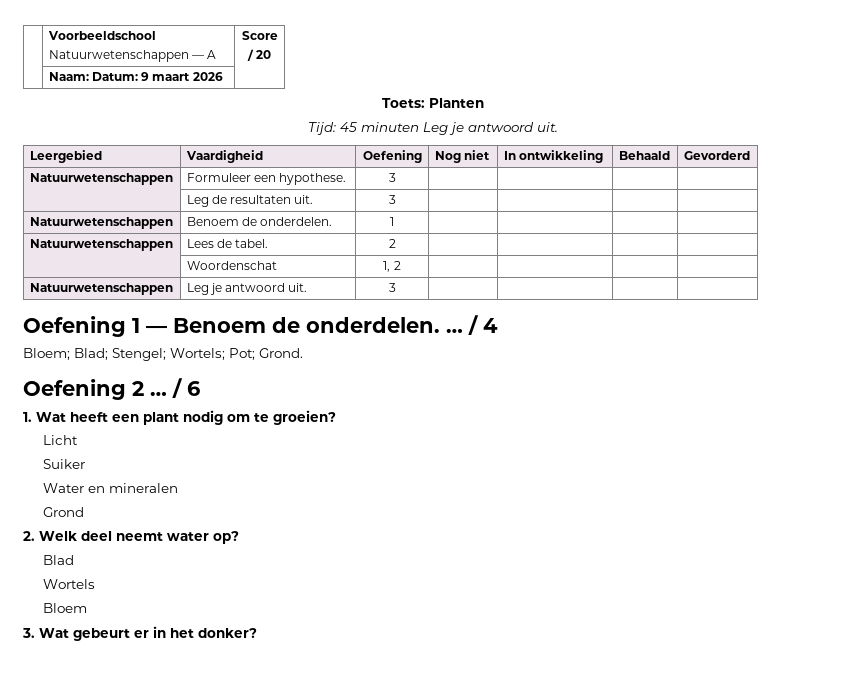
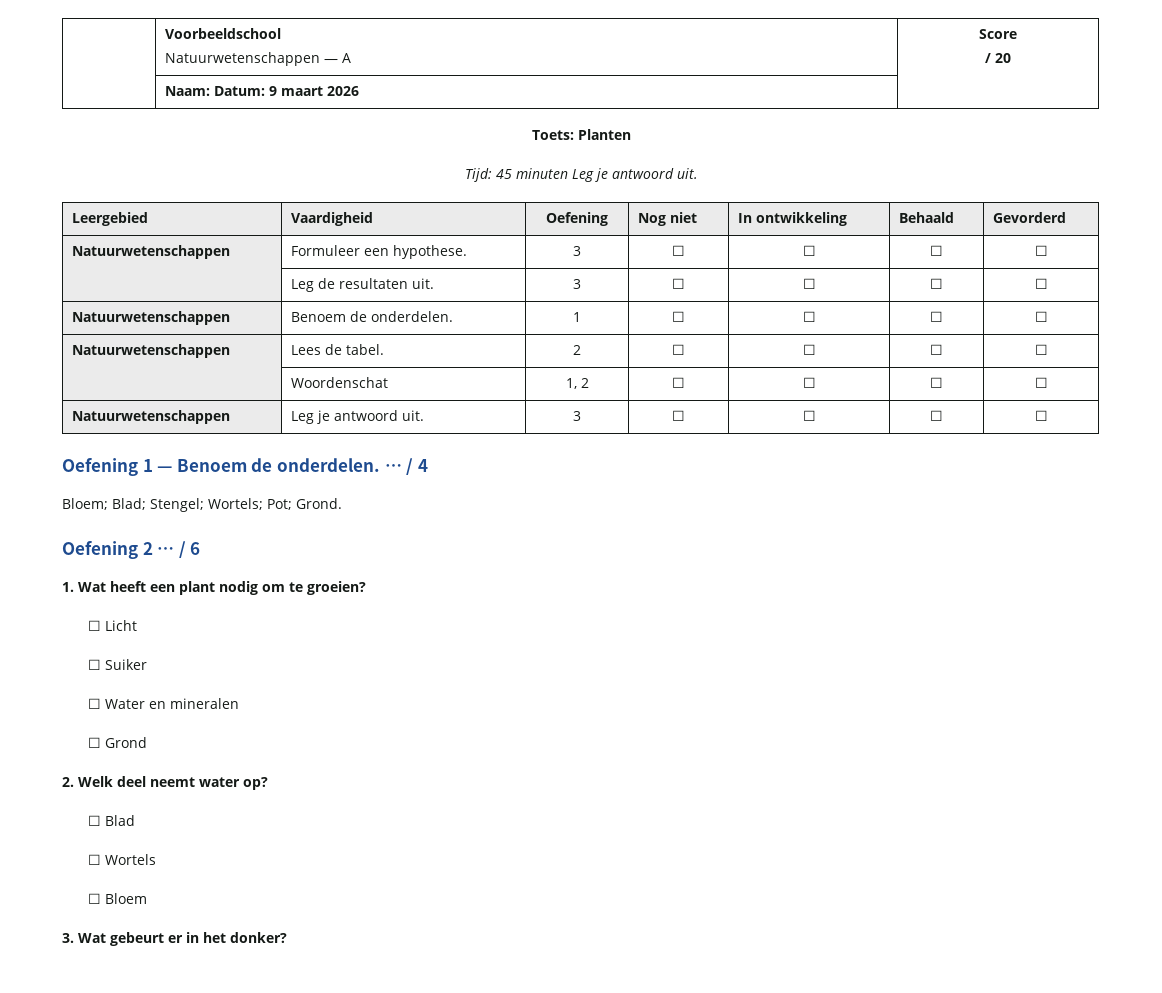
- Natuurwetenschappen | Formuleer een hypothese. | 3 | | | |
+ Natuurwetenschappen | Formuleer een hypothese. | 3 | ☐ | ☐ | ☐ | ☐
- | Leg de resultaten uit. | 3 | | | |
+ | Leg de resultaten uit. | 3 | ☐ | ☐ | ☐ | ☐
- Natuurwetenschappen | Benoem de onderdelen. | 1 | | | |
+ Natuurwetenschappen | Benoem de onderdelen. | 1 | ☐ | ☐ | ☐ | ☐
- Natuurwetenschappen | Lees de tabel. | 2 | | | |
+ Natuurwetenschappen | Lees de tabel. | 2 | ☐ | ☐ | ☐ | ☐
- | Woordenschat | 1, 2 | | | |
+ | Woordenschat | 1, 2 | ☐ | ☐ | ☐ | ☐
- Natuurwetenschappen | Leg je antwoord uit. | 3 | | | |
+ Natuurwetenschappen | Leg je antwoord uit. | 3 | ☐ | ☐ | ☐ | ☐
- Licht
+ ☐ Licht
- Suiker
+ ☐ Suiker
- Water en mineralen
+ ☐ Water en mineralen
- Grond
+ ☐ Grond
- Blad
+ ☐ Blad
- Wortels
+ ☐ Wortels
- Bloem
+ ☐ Bloem

